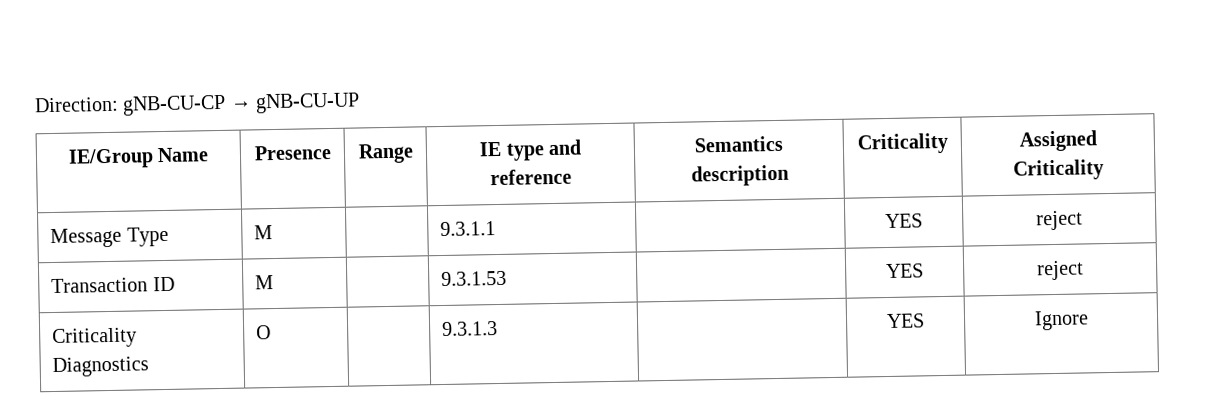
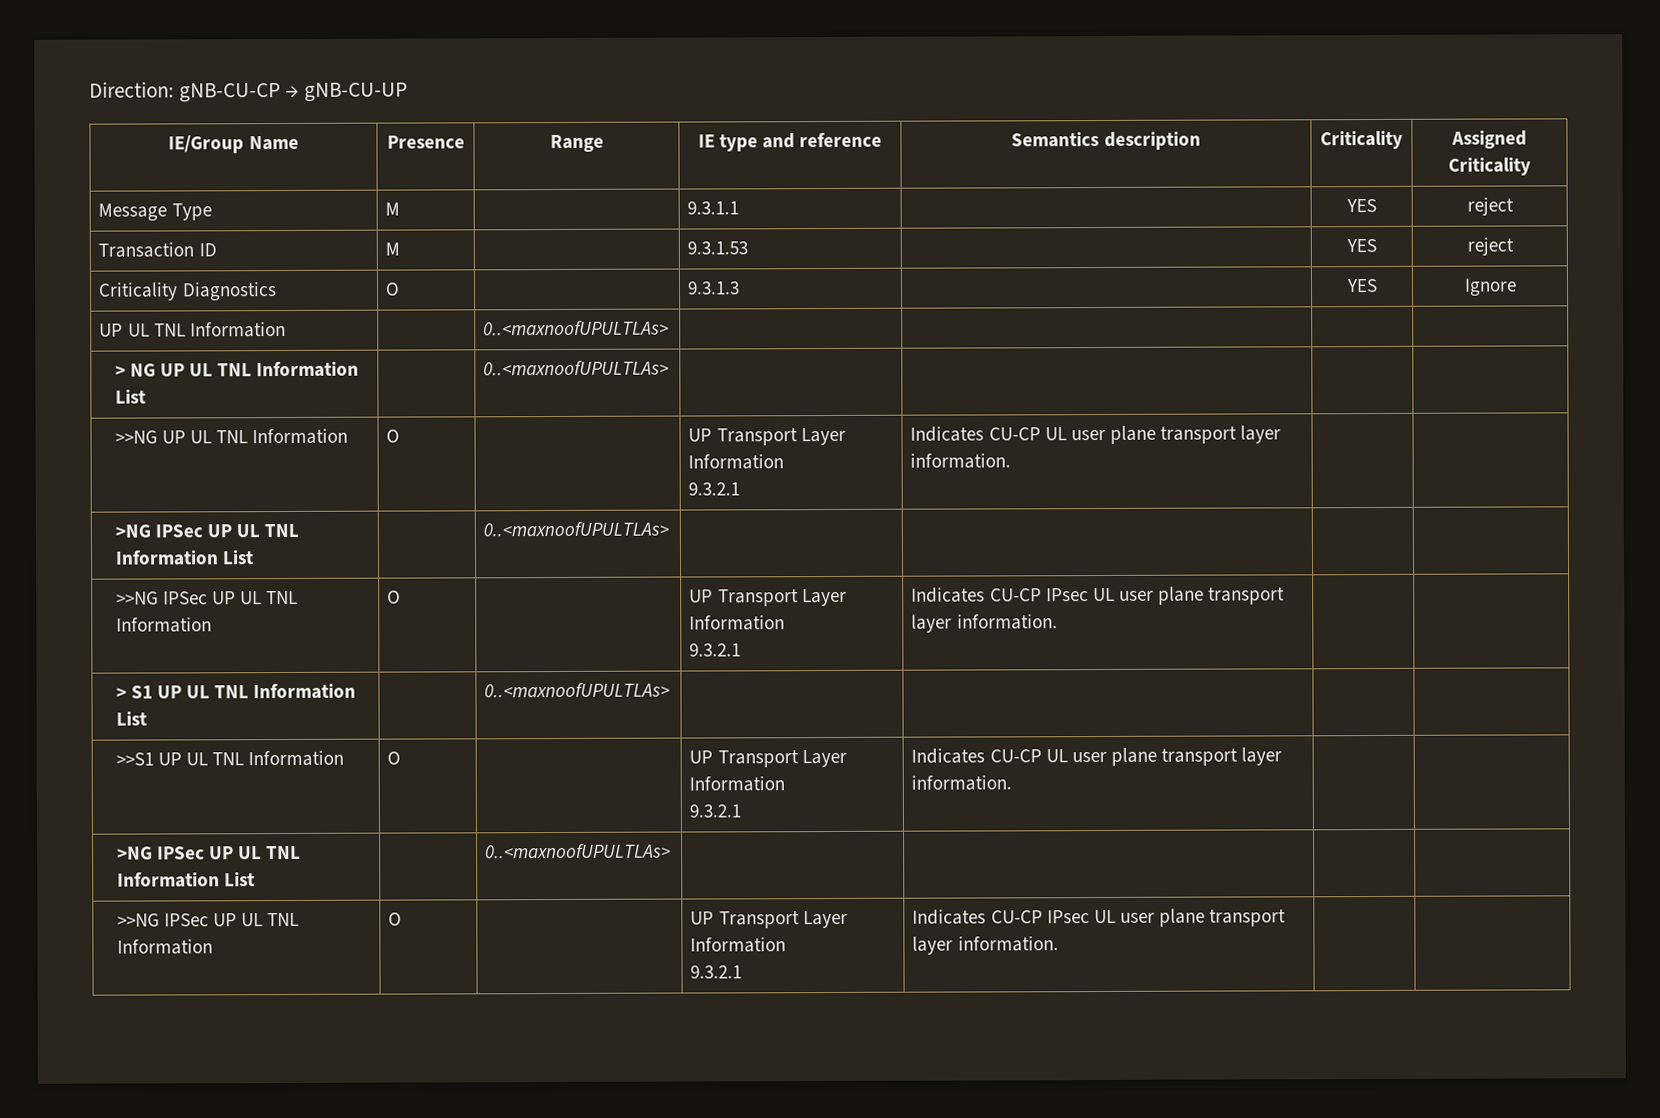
+ UP UL TNL Information | | 0..<maxnoofUPULTLAs> | | | |
+ > NG UP UL TNL Information List | | 0..<maxnoofUPULTLAs> | | | |
+ >>NG UP UL TNL Information | O | | UP Transport Layer Information
+ 9.3.2.1 | Indicates CU-CP UL user plane transport layer information. | |
+ >NG IPSec UP UL TNL Information List | | 0..<maxnoofUPULTLAs> | | | |
+ >>NG IPSec UP UL TNL Information | O | | UP Transport Layer Information
+ 9.3.2.1 | Indicates CU-CP IPsec UL user plane transport layer information. | |
+ > S1 UP UL TNL Information List | | 0..<maxnoofUPULTLAs> | | | |
+ >>S1 UP UL TNL Information | O | | UP Transport Layer Information
+ 9.3.2.1 | Indicates CU-CP UL user plane transport layer information. | |
+ >NG IPSec UP UL TNL Information List | | 0..<maxnoofUPULTLAs> | | | |
+ >>NG IPSec UP UL TNL Information | O | | UP Transport Layer Information
+ 9.3.2.1 | Indicates CU-CP IPsec UL user plane transport layer information. | |

